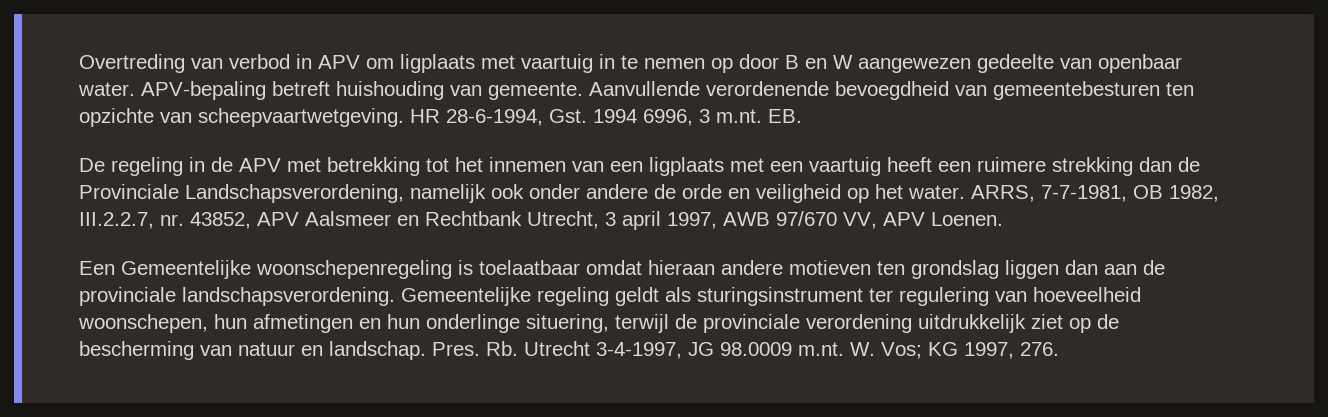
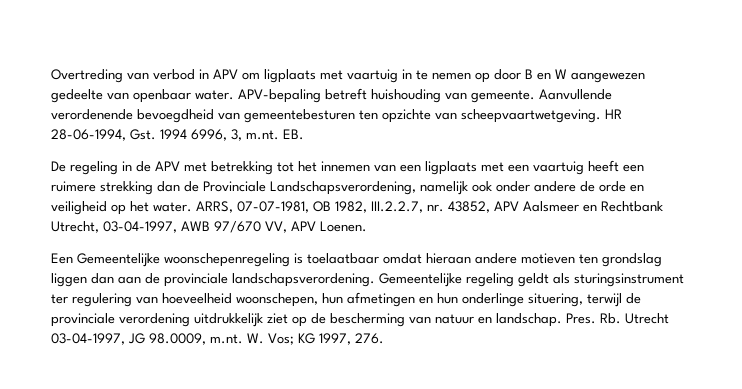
- HR 28-6-1994, Gst. 1994 6996, 3 m.nt. EB.
+ HR 28-06-1994, Gst. 1994 6996, 3, m.nt. EB.
- ARRS, 7-7-1981, OB 1982, III.2.2.7, nr. 43852, APV Aalsmeer en Rechtbank Utrecht, 3 april 1997, AWB 97/670 VV, APV Loenen.
+ ARRS, 07-07-1981, OB 1982, III.2.2.7, nr. 43852, APV Aalsmeer en Rechtbank Utrecht, 03-04-1997, AWB 97/670 VV, APV Loenen.
- Rb. Utrecht 3-4-1997, JG 98.0009 m.nt. W. Vos; KG 1997, 276.
+ Rb. Utrecht 03-04-1997, JG 98.0009, m.nt. W. Vos; KG 1997, 276.

